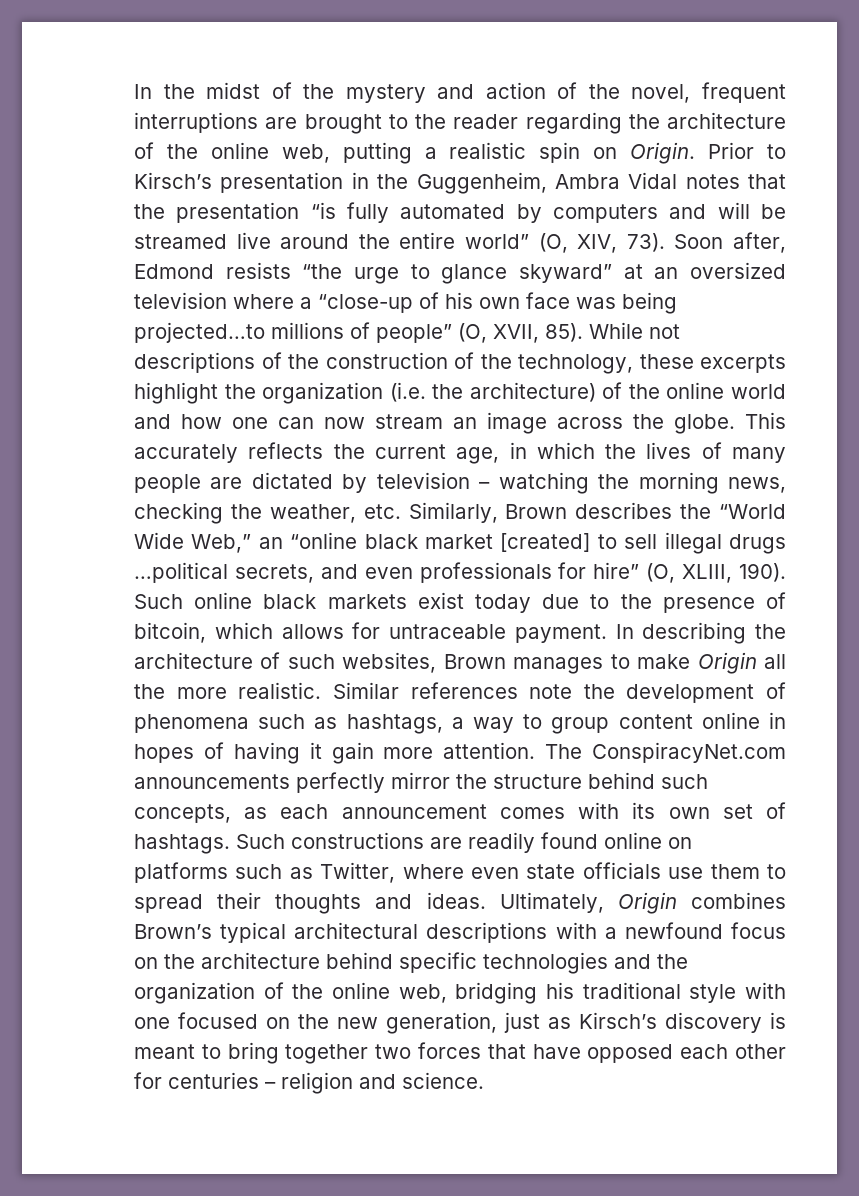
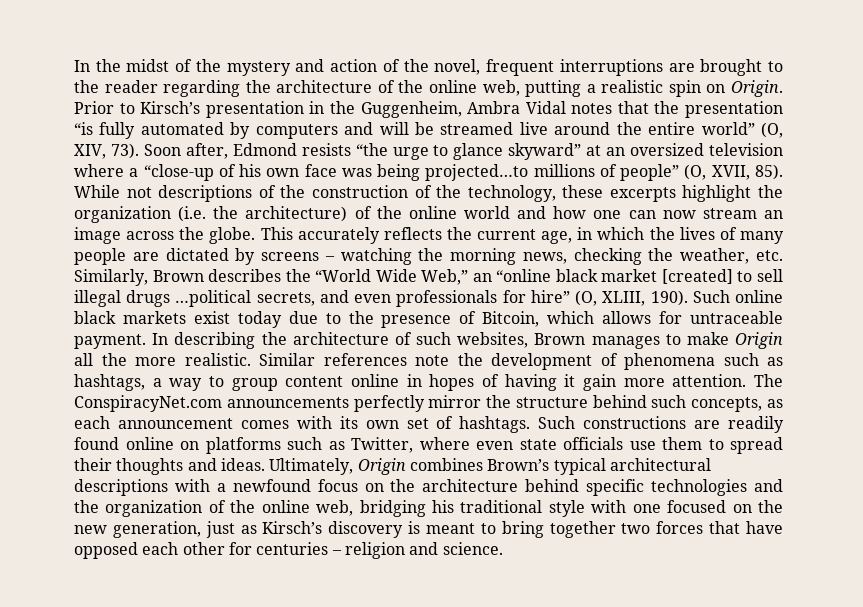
- This accurately reflects the current age, in which the lives of many people are dictated by television – watching the morning news, checking the weather, etc. Similarly, Brown describes the “World Wide Web,” an “online black market [created] to sell illegal drugs …political secrets, and even professionals for hire” (O, XLIII, 190).
+ This accurately reflects the current age, in which the lives of many people are dictated by screens – watching the morning news, checking the weather, etc. Similarly, Brown describes the “World Wide Web,” an “online black market [created] to sell illegal drugs …political secrets, and even professionals for hire” (O, XLIII, 190).
- Such online black markets exist today due to the presence of bitcoin, which allows for untraceable payment.
+ Such online black markets exist today due to the presence of Bitcoin, which allows for untraceable payment.

